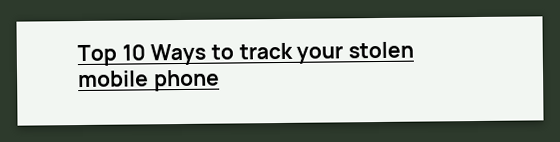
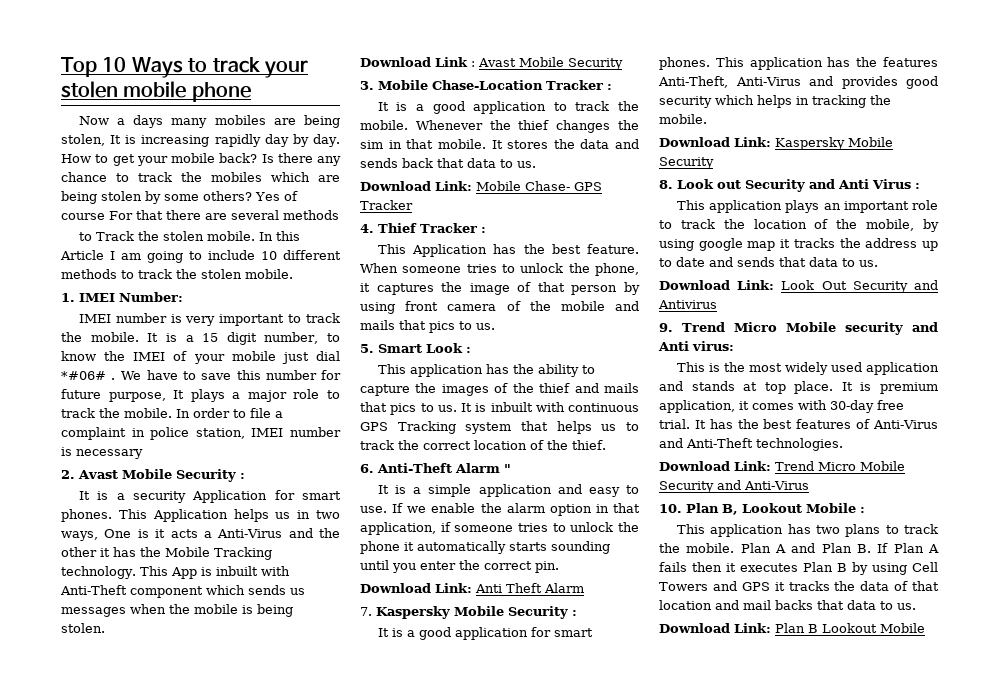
+ Now a days many mobiles are being stolen, It is increasing rapidly day by day. How to get your mobile back? Is there any chance to track the mobiles which are being stolen by some others? Yes of course For that there are several methods
+ to Track the stolen mobile. In this Article I am going to include 10 different methods to track the stolen mobile.
+ 1. IMEI Number:
+ IMEI number is very important to track the mobile. It is a 15 digit number, to know the IMEI of your mobile just dial *#06# . We have to save this number for future purpose, It plays a major role to track the mobile. In order to file a complaint in police station, IMEI number is necessary
+ 2. Avast Mobile Security :
+ It is a security Application for smart phones. This Application helps us in two ways, One is it acts a Anti-Virus and the other it has the Mobile Tracking technology. This App is inbuilt with Anti-Theft component which sends us messages when the mobile is being stolen.
+ Download Link : Avast Mobile Security
+ 3. Mobile Chase-Location Tracker :
+ It is a good application to track the mobile. Whenever the thief changes the sim in that mobile. It stores the data and sends back that data to us.
+ Download Link: Mobile Chase- GPS Tracker
+ 4. Thief Tracker :
+ This Application has the best feature. When someone tries to unlock the phone, it captures the image of that person by using front camera of the mobile and mails that pics to us.
+ 5. Smart Look :
+ This application has the ability to capture the images of the thief and mails that pics to us. It is inbuilt with continuous GPS Tracking system that helps us to track the correct location of the thief.
+ 6. Anti-Theft Alarm "
+ It is a simple application and easy to use. If we enable the alarm option in that application, if someone tries to unlock the phone it automatically starts sounding until you enter the correct pin.
+ Download Link: Anti Theft Alarm
+ 7. Kaspersky Mobile Security :
+ It is a good application for smart phones. This application has the features Anti-Theft, Anti-Virus and provides good security which helps in tracking the mobile.
+ Download Link: Kaspersky Mobile Security
+ 8. Look out Security and Anti Virus :
+ This application plays an important role to track the location of the mobile, by using google map it tracks the address up to date and sends that data to us.
+ Download Link: Look Out Security and Antivirus
+ 9. Trend Micro Mobile security and Anti virus:
+ This is the most widely used application and stands at top place. It is premium application, it comes with 30-day free trial. It has the best features of Anti-Virus and Anti-Theft technologies.
+ Download Link: Trend Micro Mobile Security and Anti-Virus
+ 10. Plan B, Lookout Mobile :
+ This application has two plans to track the mobile. Plan A and Plan B. If Plan A fails then it executes Plan B by using Cell Towers and GPS it tracks the data of that location and mail backs that data to us.
+ Download Link: Plan B Lookout Mobile

